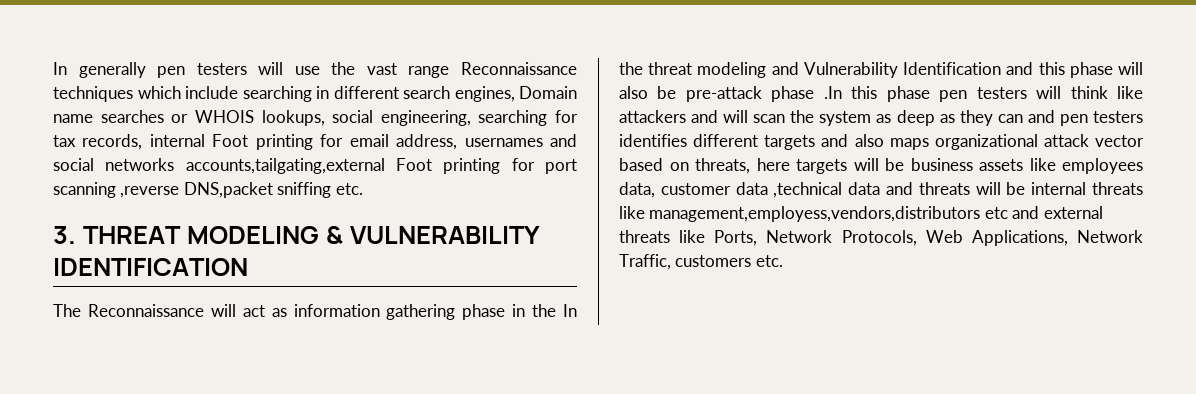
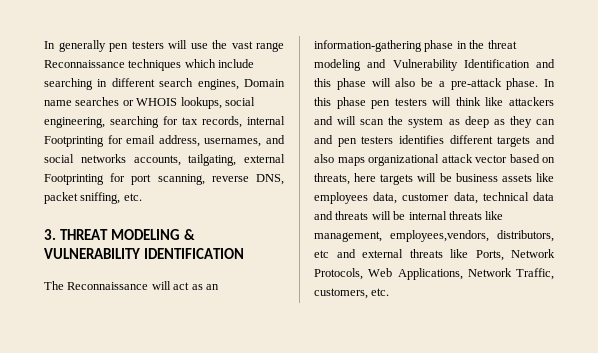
- In generally pen testers will use the vast range Reconnaissance techniques which include searching in different search engines, Domain name searches or WHOIS lookups, social engineering, searching for tax records, internal Foot printing for email address, usernames and social networks accounts,tailgating,external Foot printing for port scanning ,reverse DNS,packet sniffing etc.
+ In generally pen testers will use the vast range Reconnaissance techniques which include searching in different search engines, Domain name searches or WHOIS lookups, social engineering, searching for tax records, internal Footprinting for email address, usernames, and social networks accounts, tailgating, external Footprinting for port scanning, reverse DNS, packet sniffing, etc.
- The Reconnaissance will act as information gathering phase in the In the threat modeling and Vulnerability Identification and this phase will also be pre-attack phase .In this phase pen testers will think like attackers and will scan the system as deep as they can and pen testers identifies different targets and also maps organizational attack vector based on threats, here targets will be business assets like employees data, customer data ,technical data and threats will be internal threats like management,employess,vendors,distributors etc and external threats like Ports, Network Protocols, Web Applications, Network Traffic, customers etc.
+ The Reconnaissance will act as an information-gathering phase in the threat modeling and Vulnerability Identification and this phase will also be a pre-attack phase. In this phase pen testers will think like attackers and will scan the system as deep as they can and pen testers identifies different targets and also maps organizational attack vector based on threats, here targets will be business assets like employees data, customer data, technical data and threats will be internal threats like management, employees,vendors, distributors, etc and external threats like Ports, Network Protocols, Web Applications, Network Traffic, customers, etc.

